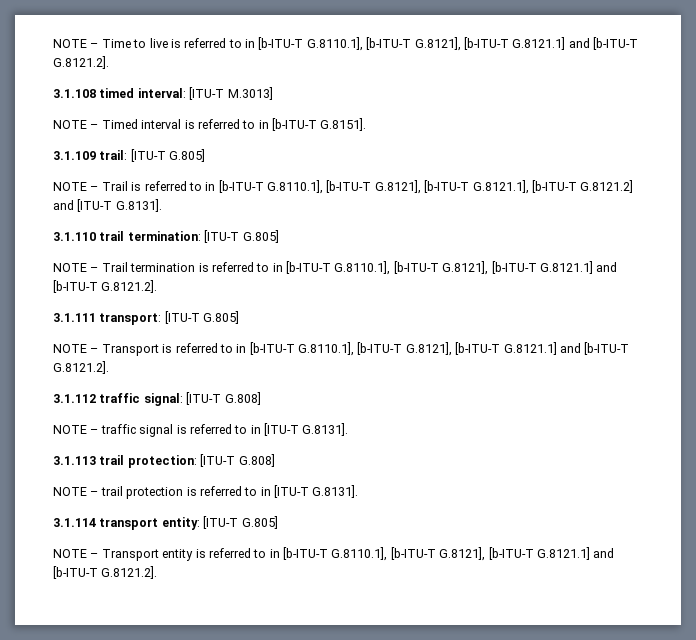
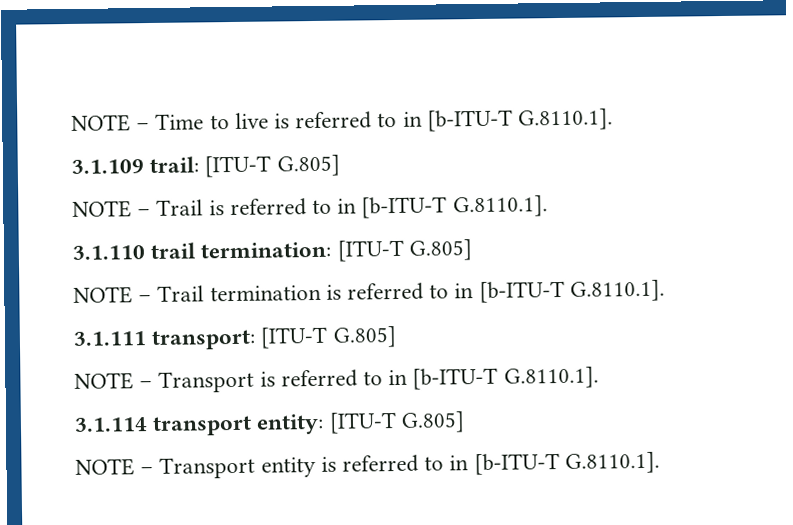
- NOTE – Time to live is referred to in [b-ITU-T G.8110.1], [b-ITU-T G.8121], [b-ITU-T G.8121.1] and [b-ITU-T G.8121.2].
- 3.1.108 timed interval: [ITU-T M.3013]
- NOTE – Timed interval is referred to in [b-ITU-T G.8151].
+ NOTE – Time to live is referred to in [b-ITU-T G.8110.1].
- NOTE – Trail is referred to in [b-ITU-T G.8110.1], [b-ITU-T G.8121], [b-ITU-T G.8121.1], [b-ITU-T G.8121.2] and [ITU-T G.8131].
+ NOTE – Trail is referred to in [b-ITU-T G.8110.1].
- NOTE – Trail termination is referred to in [b-ITU-T G.8110.1], [b-ITU-T G.8121], [b-ITU-T G.8121.1] and [b-ITU-T G.8121.2].
+ NOTE – Trail termination is referred to in [b-ITU-T G.8110.1].
- NOTE – Transport is referred to in [b-ITU-T G.8110.1], [b-ITU-T G.8121], [b-ITU-T G.8121.1] and [b-ITU-T G.8121.2].
- 3.1.112 traffic signal: [ITU-T G.808]
- NOTE – traffic signal is referred to in [ITU-T G.8131].
- 3.1.113 trail protection: [ITU-T G.808]
- NOTE – trail protection is referred to in [ITU-T G.8131].
+ NOTE – Transport is referred to in [b-ITU-T G.8110.1].
- NOTE – Transport entity is referred to in [b-ITU-T G.8110.1], [b-ITU-T G.8121], [b-ITU-T G.8121.1] and [b-ITU-T G.8121.2].
+ NOTE – Transport entity is referred to in [b-ITU-T G.8110.1].

